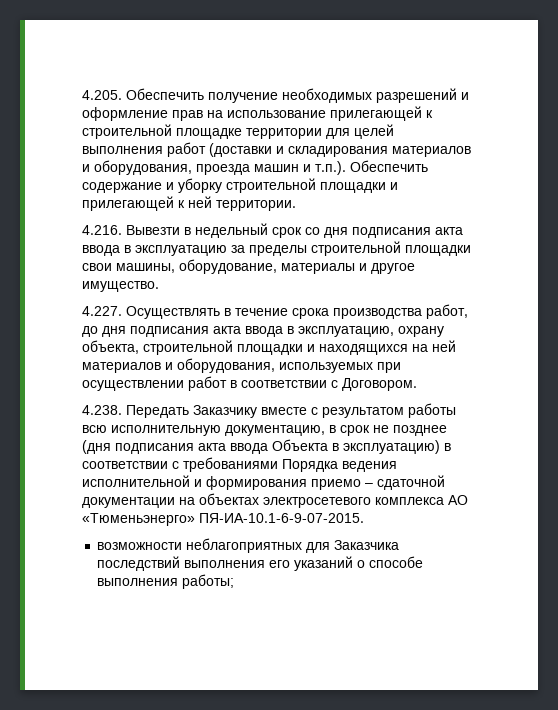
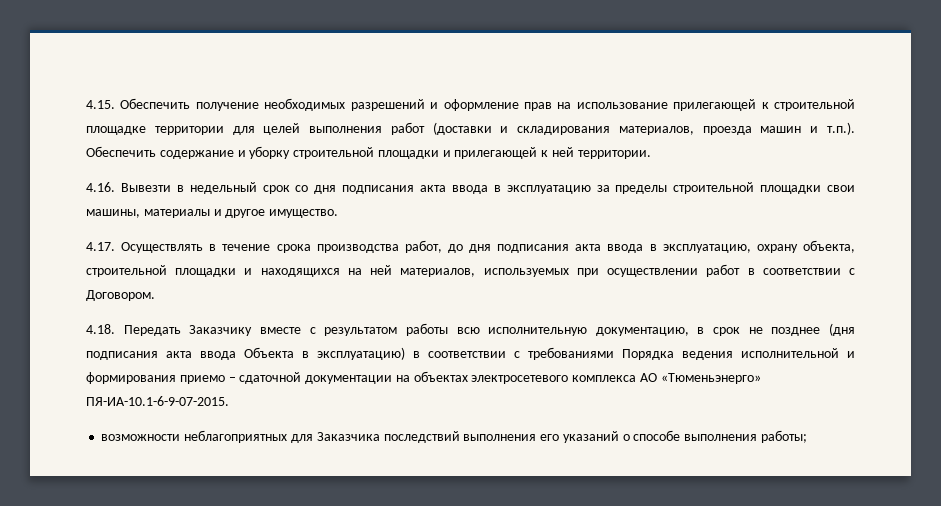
- 4.205. Обеспечить получение необходимых разрешений и оформление прав на использование прилегающей к строительной площадке территории для целей выполнения работ (доставки и складирования материалов и оборудования, проезда машин и т.п.). Обеспечить содержание и уборку строительной площадки и прилегающей к ней территории.
+ 4.15. Обеспечить получение необходимых разрешений и оформление прав на использование прилегающей к строительной площадке территории для целей выполнения работ (доставки и складирования материалов, проезда машин и т.п.). Обеспечить содержание и уборку строительной площадки и прилегающей к ней территории.
- 4.216. Вывезти в недельный срок со дня подписания акта ввода в эксплуатацию за пределы строительной площадки свои машины, оборудование, материалы и другое имущество.
+ 4.16. Вывезти в недельный срок со дня подписания акта ввода в эксплуатацию за пределы строительной площадки свои машины, материалы и другое имущество.
- 4.227. Осуществлять в течение срока производства работ, до дня подписания акта ввода в эксплуатацию, охрану объекта, строительной площадки и находящихся на ней материалов и оборудования, используемых при осуществлении работ в соответствии с Договором.
+ 4.17. Осуществлять в течение срока производства работ, до дня подписания акта ввода в эксплуатацию, охрану объекта, строительной площадки и находящихся на ней материалов, используемых при осуществлении работ в соответствии с Договором.
- 4.238. Передать Заказчику вместе с результатом работы всю исполнительную документацию, в срок не позднее (дня подписания акта ввода Объекта в эксплуатацию) в соответствии с требованиями Порядка ведения исполнительной и формирования приемо – сдаточной документации на объектах электросетевого комплекса АО «Тюменьэнерго» ПЯ-ИА-10.1-6-9-07-2015.
+ 4.18. Передать Заказчику вместе с результатом работы всю исполнительную документацию, в срок не позднее (дня подписания акта ввода Объекта в эксплуатацию) в соответствии с требованиями Порядка ведения исполнительной и формирования приемо – сдаточной документации на объектах электросетевого комплекса АО «Тюменьэнерго» ПЯ-ИА-10.1-6-9-07-2015.

